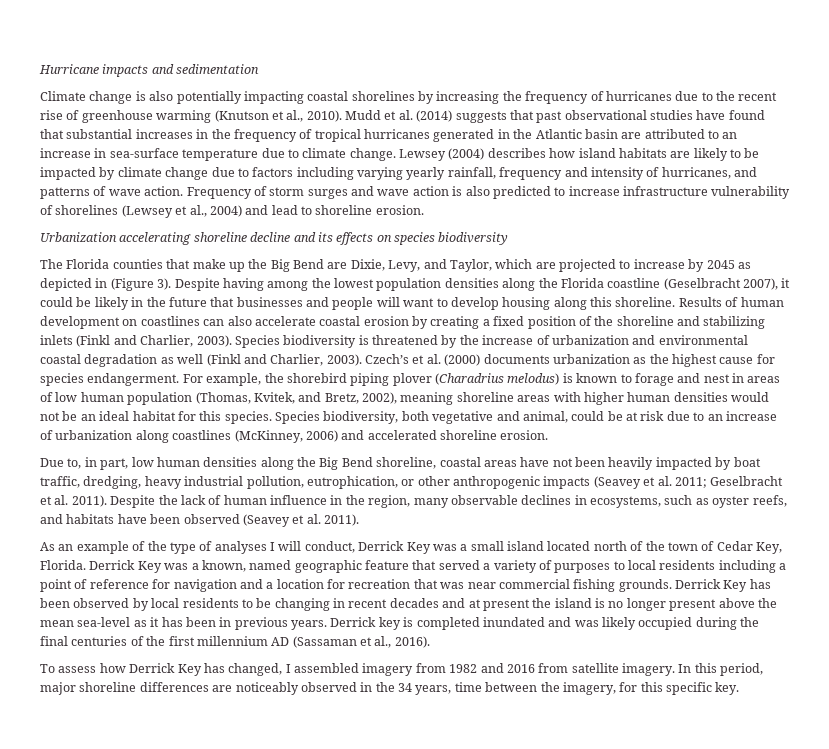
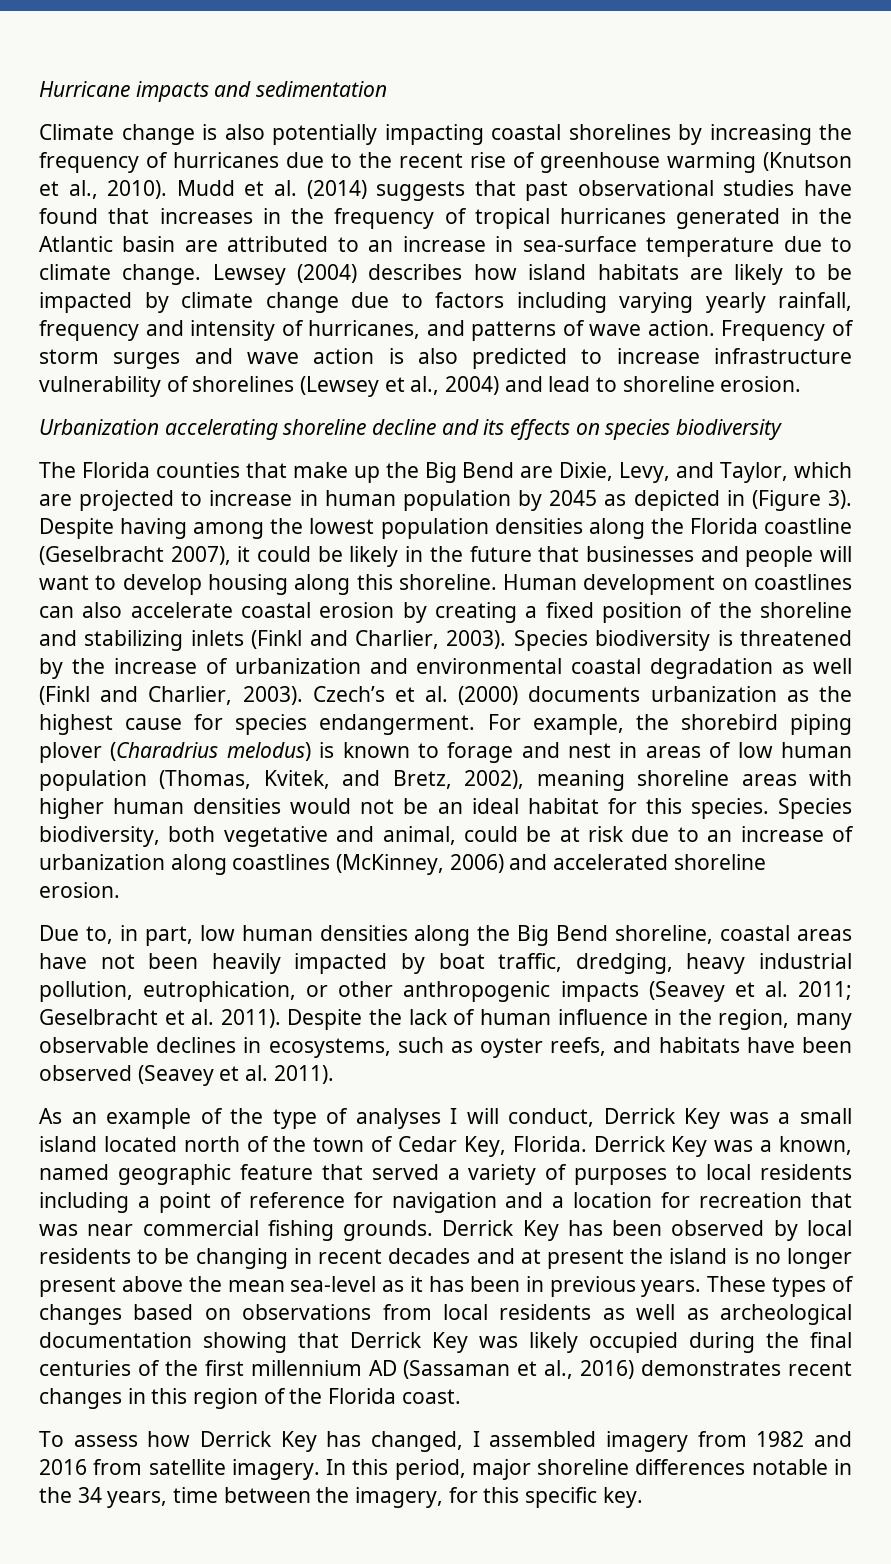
- Mudd et al. (2014) suggests that past observational studies have found that substantial increases in the frequency of tropical hurricanes generated in the Atlantic basin are attributed to an increase in sea-surface temperature due to climate change.
+ Mudd et al. (2014) suggests that past observational studies have found that increases in the frequency of tropical hurricanes generated in the Atlantic basin are attributed to an increase in sea-surface temperature due to climate change.
- The Florida counties that make up the Big Bend are Dixie, Levy, and Taylor, which are projected to increase by 2045 as depicted in (Figure 3).
+ The Florida counties that make up the Big Bend are Dixie, Levy, and Taylor, which are projected to increase in human population by 2045 as depicted in (Figure 3).
- Results of human development on coastlines can also accelerate coastal erosion by creating a fixed position of the shoreline and stabilizing inlets (Finkl and Charlier, 2003).
+ Human development on coastlines can also accelerate coastal erosion by creating a fixed position of the shoreline and stabilizing inlets (Finkl and Charlier, 2003).
- Derrick key is completed inundated and was likely occupied during the final centuries of the first millennium AD (Sassaman et al., 2016).
+ These types of changes based on observations from local residents as well as archeological documentation showing that Derrick Key was likely occupied during the final centuries of the first millennium AD (Sassaman et al., 2016) demonstrates recent changes in this region of the Florida coast.
- In this period, major shoreline differences are noticeably observed in the 34 years, time between the imagery, for this specific key.
+ In this period, major shoreline differences notable in the 34 years, time between the imagery, for this specific key.

